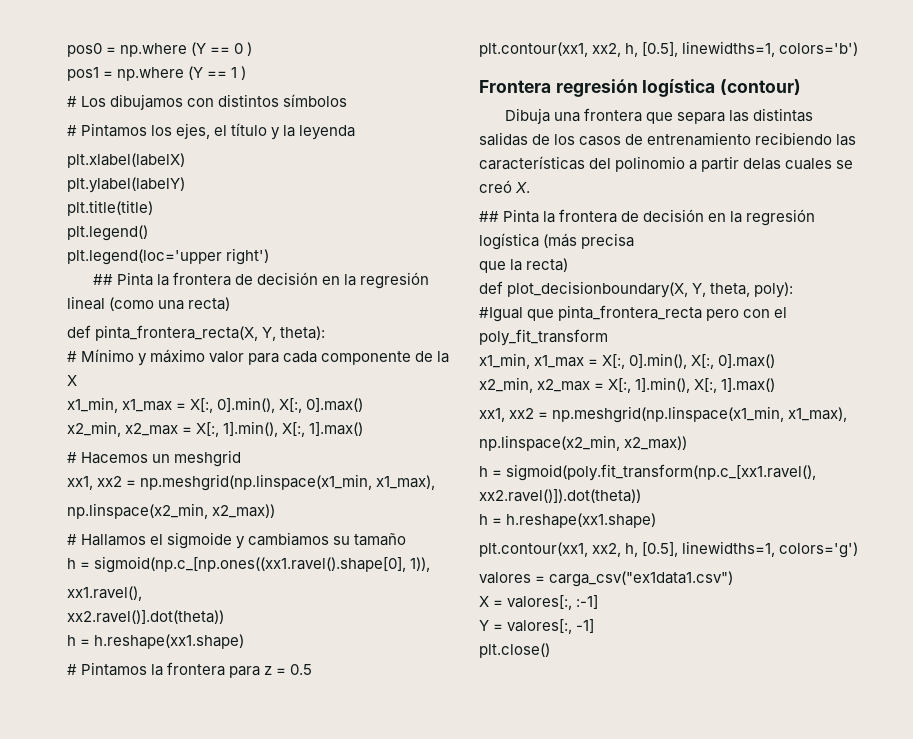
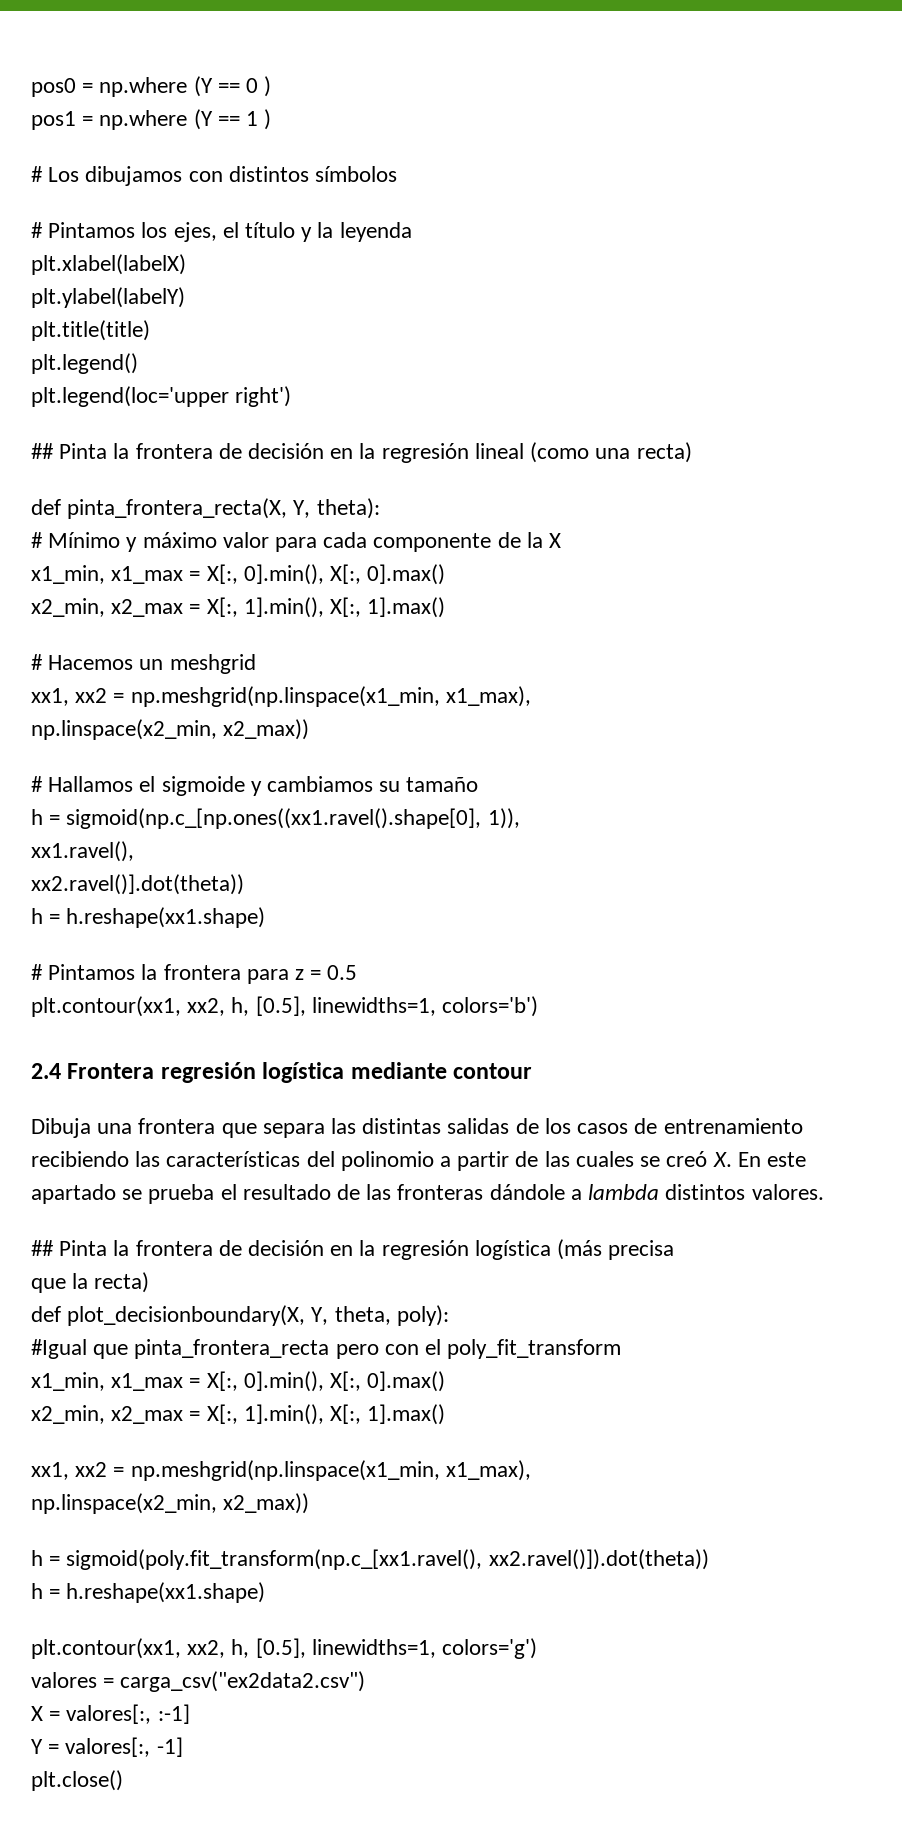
- Frontera regresión logística (contour)
+ 2.4 Frontera regresión logística mediante contour
- Dibuja una frontera que separa las distintas salidas de los casos de entrenamiento recibiendo las características del polinomio a partir delas cuales se creó X.
+ Dibuja una frontera que separa las distintas salidas de los casos de entrenamiento recibiendo las características del polinomio a partir de las cuales se creó X. En este apartado se prueba el resultado de las fronteras dándole a lambda distintos valores.
- valores = carga_csv("ex1data1.csv")
+ valores = carga_csv("ex2data2.csv")

